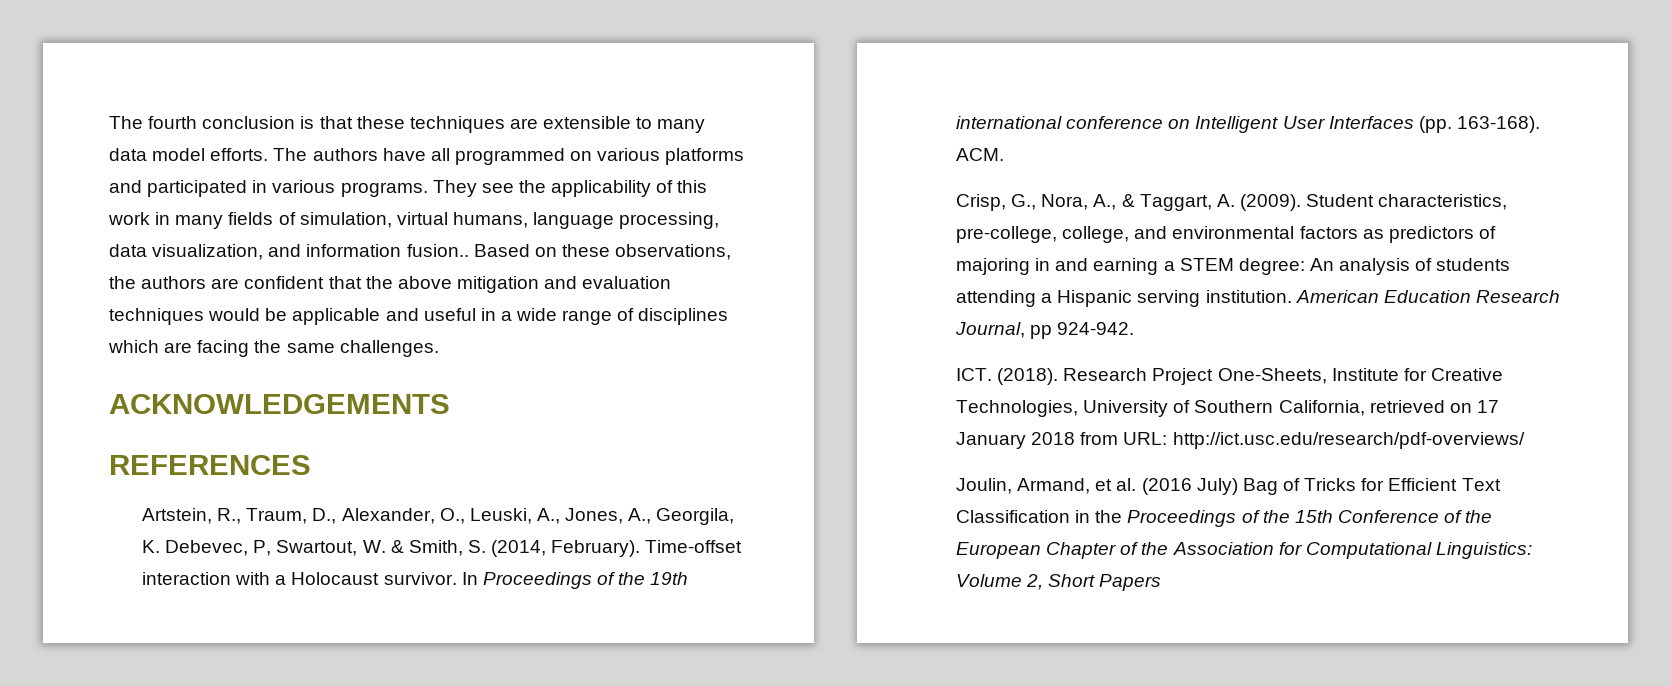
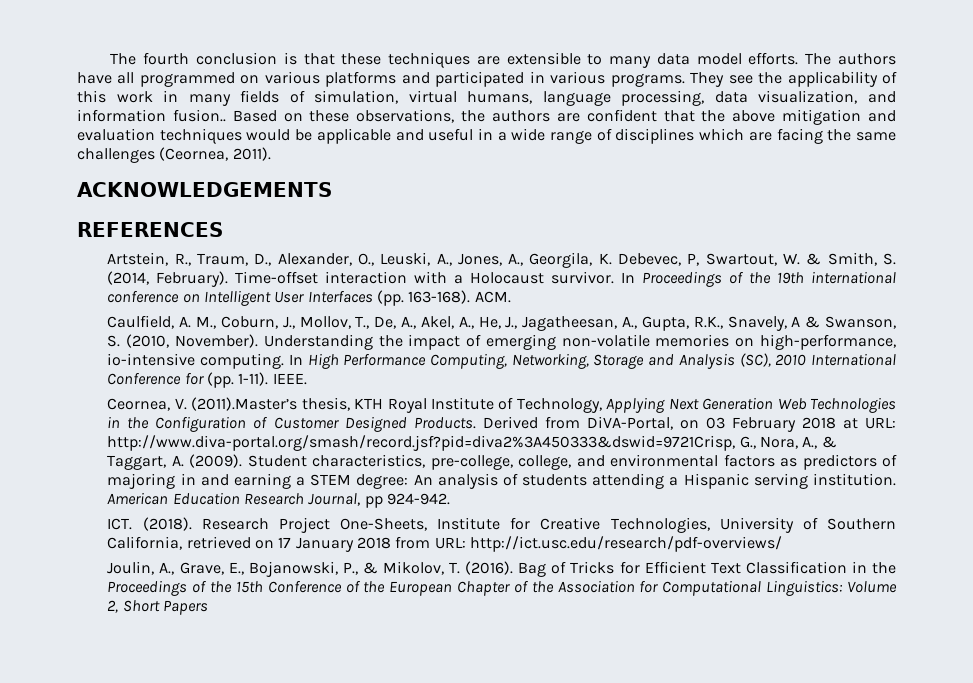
- Based on these observations, the authors are confident that the above mitigation and evaluation techniques would be applicable and useful in a wide range of disciplines which are facing the same challenges.
+ Based on these observations, the authors are confident that the above mitigation and evaluation techniques would be applicable and useful in a wide range of disciplines which are facing the same challenges (Ceornea, 2011).
- Crisp, G., Nora, A., & Taggart, A. (2009).
+ Caulfield, A. M., Coburn, J., Mollov, T., De, A., Akel, A., He, J., Jagatheesan, A., Gupta, R.K., Snavely, A & Swanson, S. (2010, November). Understanding the impact of emerging non-volatile memories on high-performance, io-intensive computing. In High Performance Computing, Networking, Storage and Analysis (SC), 2010 International Conference for (pp. 1-11). IEEE.
+ Ceornea, V. (2011).Master’s thesis, KTH Royal Institute of Technology, Applying Next Generation Web Technologies in the Configuration of Customer Designed Products. Derived from DiVA-Portal, on 03 February 2018 at URL: http://www.diva-portal.org/smash/record.jsf?pid=diva2%3A450333&dswid=9721Crisp, G., Nora, A., & Taggart, A. (2009).
- Joulin, Armand, et al. (2016 July) Bag of Tricks for Efficient Text Classification in the Proceedings of the 15th Conference of the European Chapter of the Association for Computational Linguistics: Volume 2, Short Papers
+ Joulin, A., Grave, E., Bojanowski, P., & Mikolov, T. (2016). Bag of Tricks for Efficient Text Classification in the Proceedings of the 15th Conference of the European Chapter of the Association for Computational Linguistics: Volume 2, Short Papers

